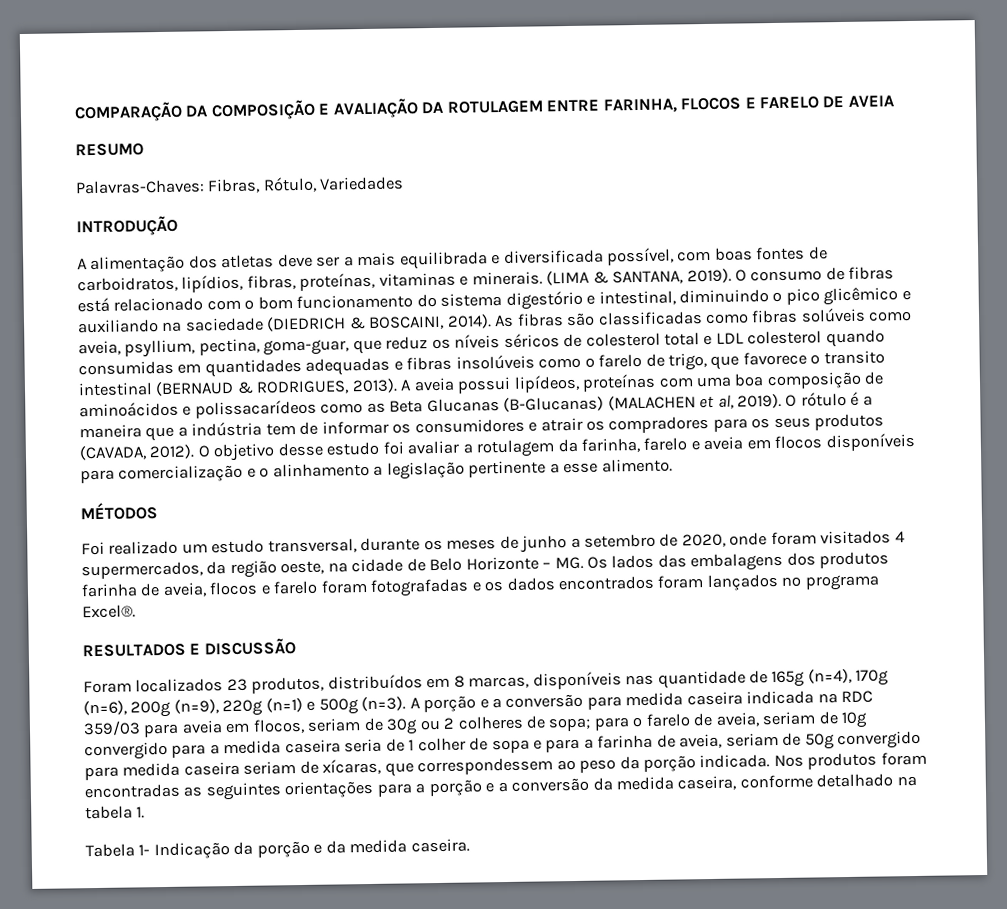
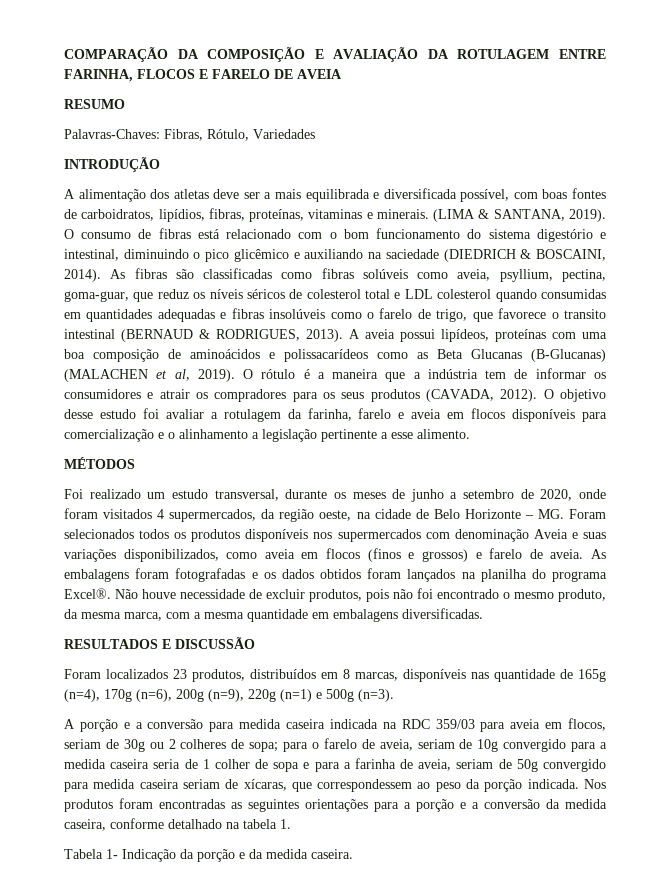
- Foi realizado um estudo transversal, durante os meses de junho a setembro de 2020, onde foram visitados 4 supermercados, da região oeste, na cidade de Belo Horizonte – MG. Os lados das embalagens dos produtos farinha de aveia, flocos e farelo foram fotografadas e os dados encontrados foram lançados no programa Excel®.
+ Foi realizado um estudo transversal, durante os meses de junho a setembro de 2020, onde foram visitados 4 supermercados, da região oeste, na cidade de Belo Horizonte – MG. Foram selecionados todos os produtos disponíveis nos supermercados com denominação Aveia e suas variações disponibilizados, como aveia em flocos (finos e grossos) e farelo de aveia. As embalagens foram fotografadas e os dados obtidos foram lançados na planilha do programa Excel®. Não houve necessidade de excluir produtos, pois não foi encontrado o mesmo produto, da mesma marca, com a mesma quantidade em embalagens diversificadas.
- Foram localizados 23 produtos, distribuídos em 8 marcas, disponíveis nas quantidade de 165g (n=4), 170g (n=6), 200g (n=9), 220g (n=1) e 500g (n=3). A porção e a conversão para medida caseira indicada na RDC 359/03 para aveia em flocos, seriam de 30g ou 2 colheres de sopa;
+ Foram localizados 23 produtos, distribuídos em 8 marcas, disponíveis nas quantidade de 165g (n=4), 170g (n=6), 200g (n=9), 220g (n=1) e 500g (n=3).
+ A porção e a conversão para medida caseira indicada na RDC 359/03 para aveia em flocos, seriam de 30g ou 2 colheres de sopa;

